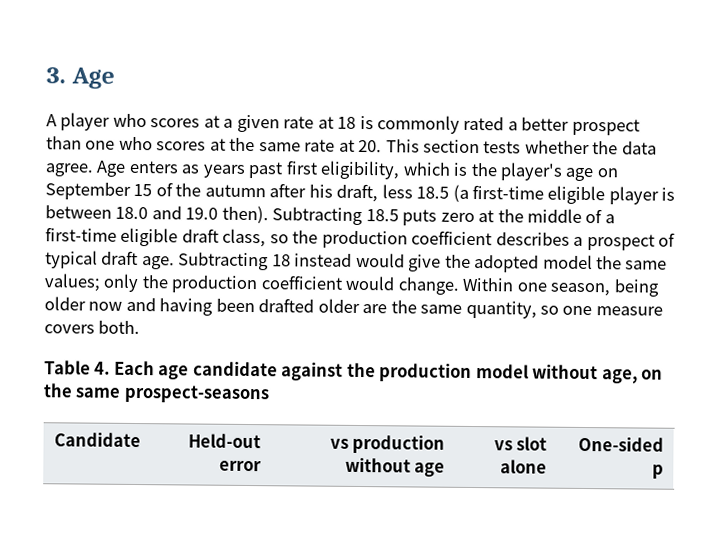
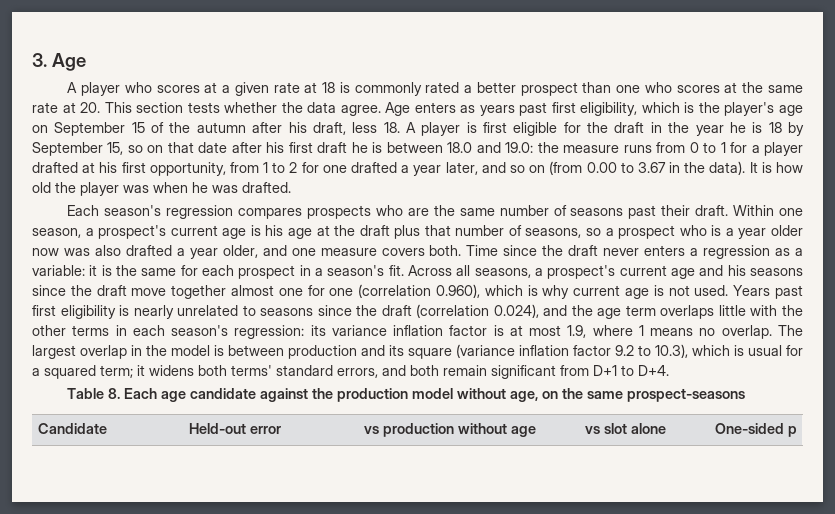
- Age enters as years past first eligibility, which is the player's age on September 15 of the autumn after his draft, less 18.5 (a first-time eligible player is between 18.0 and 19.0 then). Subtracting 18.5 puts zero at the middle of a first-time eligible draft class, so the production coefficient describes a prospect of typical draft age. Subtracting 18 instead would give the adopted model the same values; only the production coefficient would change. Within one season, being older now and having been drafted older are the same quantity, so one measure covers both.
+ Age enters as years past first eligibility, which is the player's age on September 15 of the autumn after his draft, less 18. A player is first eligible for the draft in the year he is 18 by September 15, so on that date after his first draft he is between 18.0 and 19.0: the measure runs from 0 to 1 for a player drafted at his first opportunity, from 1 to 2 for one drafted a year later, and so on (from 0.00 to 3.67 in the data). It is how old the player was when he was drafted.
+ Each season's regression compares prospects who are the same number of seasons past their draft. Within one season, a prospect's current age is his age at the draft plus that number of seasons, so a prospect who is a year older now was also drafted a year older, and one measure covers both. Time since the draft never enters a regression as a variable: it is the same for each prospect in a season's fit. Across all seasons, a prospect's current age and his seasons since the draft move together almost one for one (correlation 0.960), which is why current age is not used. Years past first eligibility is nearly unrelated to seasons since the draft (correlation 0.024), and the age term overlaps little with the other terms in each season's regression: its variance inflation factor is at most 1.9, where 1 means no overlap. The largest overlap in the model is between production and its square (variance inflation factor 9.2 to 10.3), which is usual for a squared term; it widens both terms' standard errors, and both remain significant from D+1 to D+4.
- Table 4. Each age candidate against the production model without age, on the same prospect-seasons
+ Table 8. Each age candidate against the production model without age, on the same prospect-seasons

